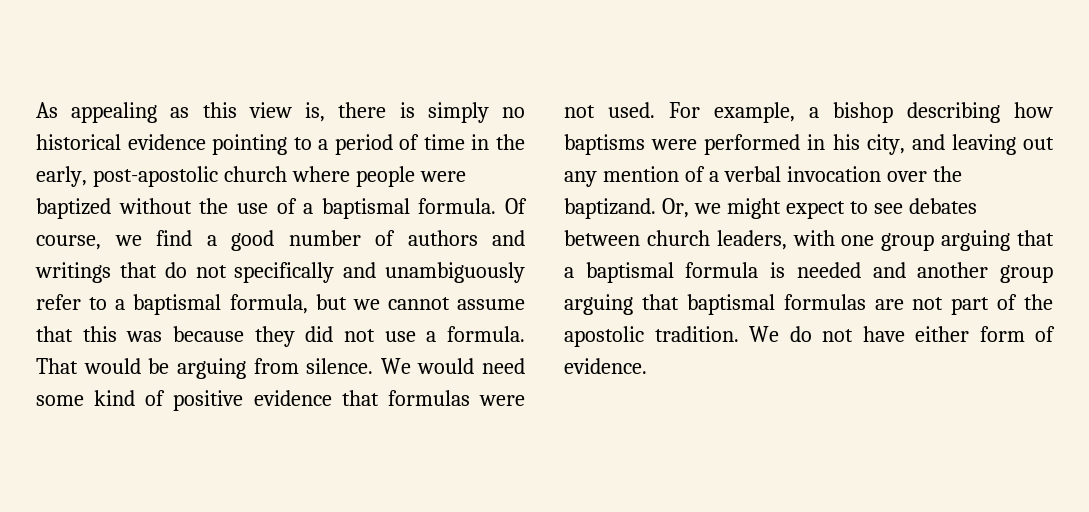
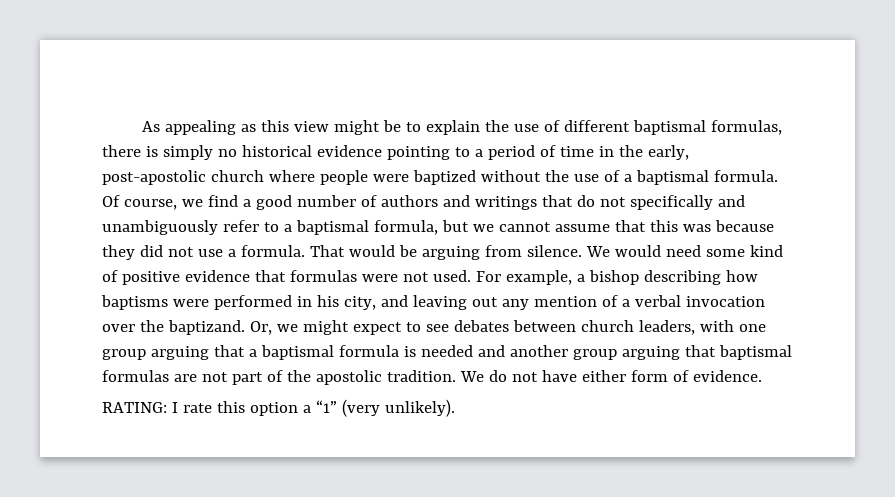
- As appealing as this view is, there is simply no historical evidence pointing to a period of time in the early, post-apostolic church where people were baptized without the use of a baptismal formula.
+ As appealing as this view might be to explain the use of different baptismal formulas, there is simply no historical evidence pointing to a period of time in the early, post-apostolic church where people were baptized without the use of a baptismal formula.
+ RATING: I rate this option a “1” (very unlikely).

